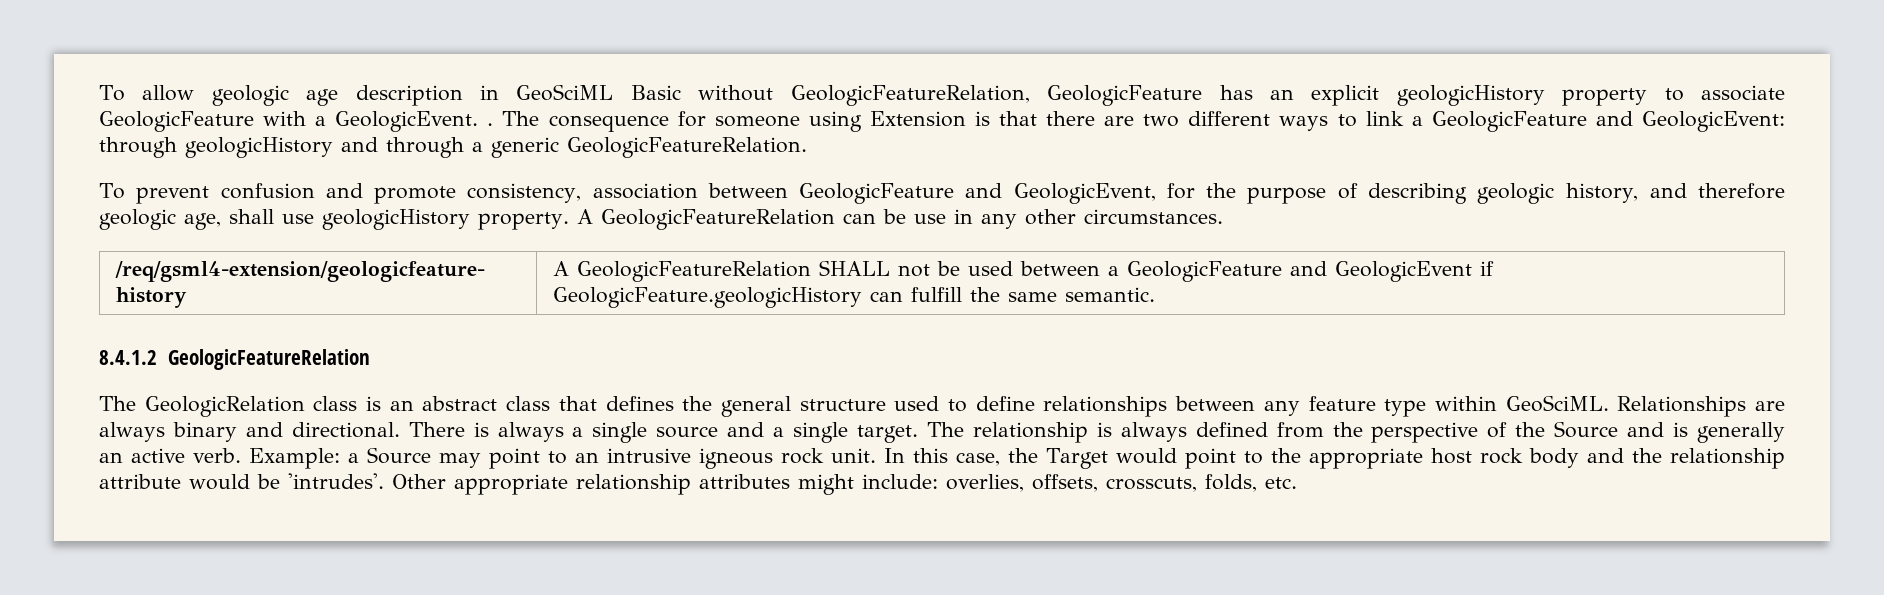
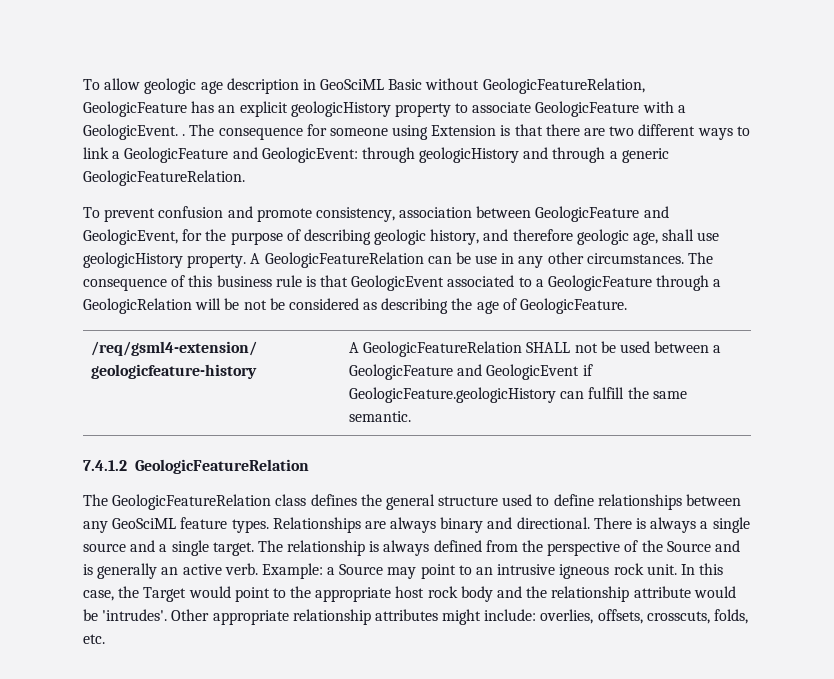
+ The consequence of this business rule is that GeologicEvent associated to a GeologicFeature through a GeologicRelation will be not be considered as describing the age of GeologicFeature.
- 8.4.1.2 GeologicFeatureRelation
+ 7.4.1.2 GeologicFeatureRelation
- The GeologicRelation class is an abstract class that defines the general structure used to define relationships between any feature type within GeoSciML.
+ The GeologicFeatureRelation class defines the general structure used to define relationships between any GeoSciML feature types.

